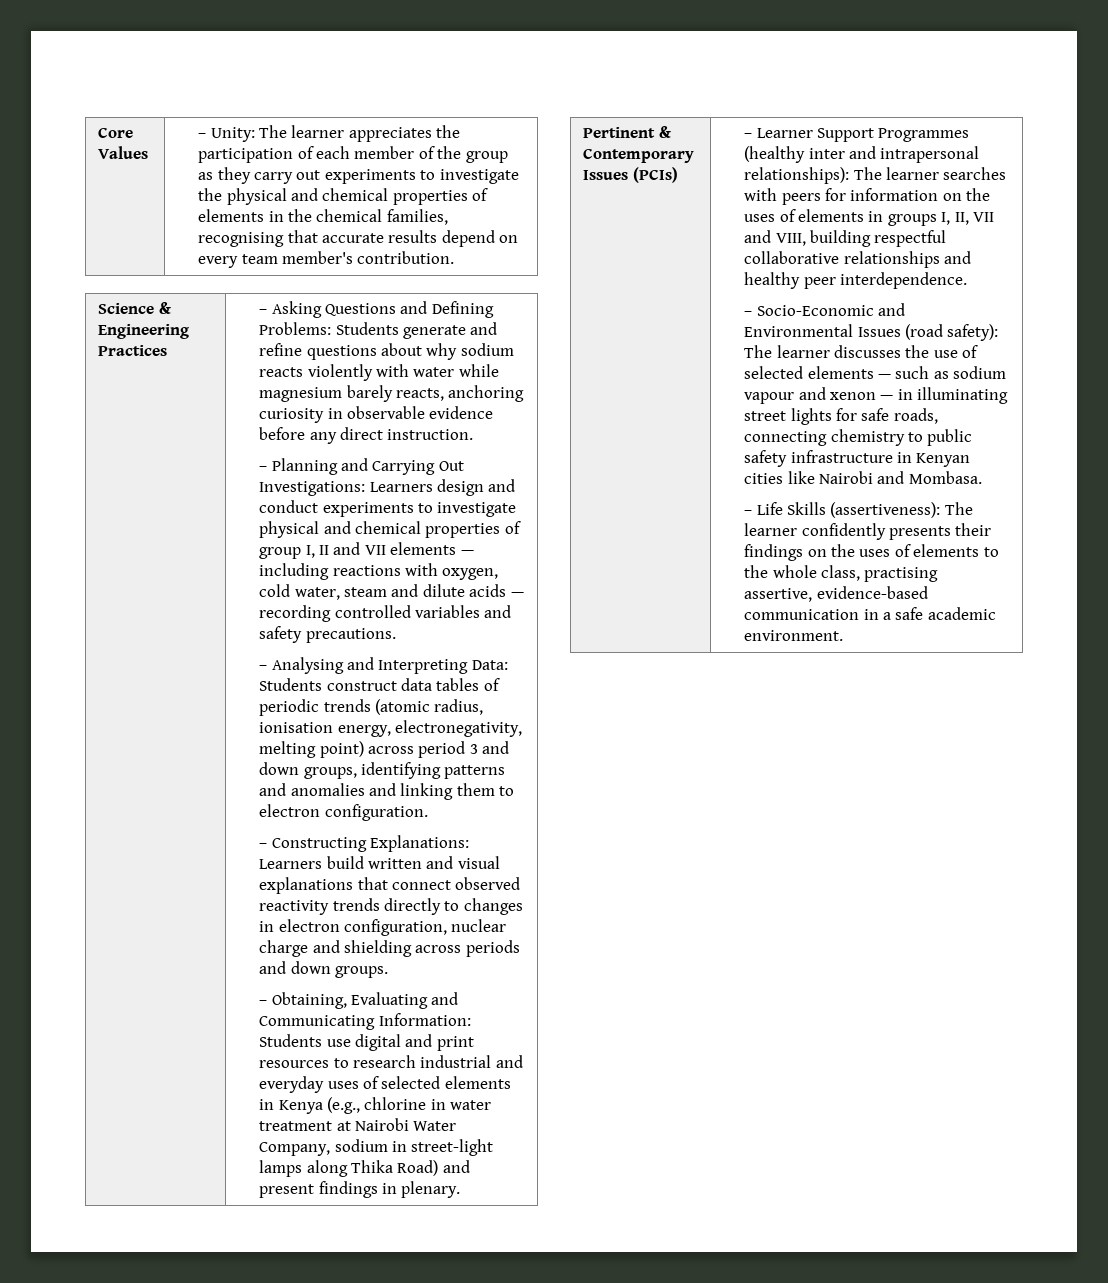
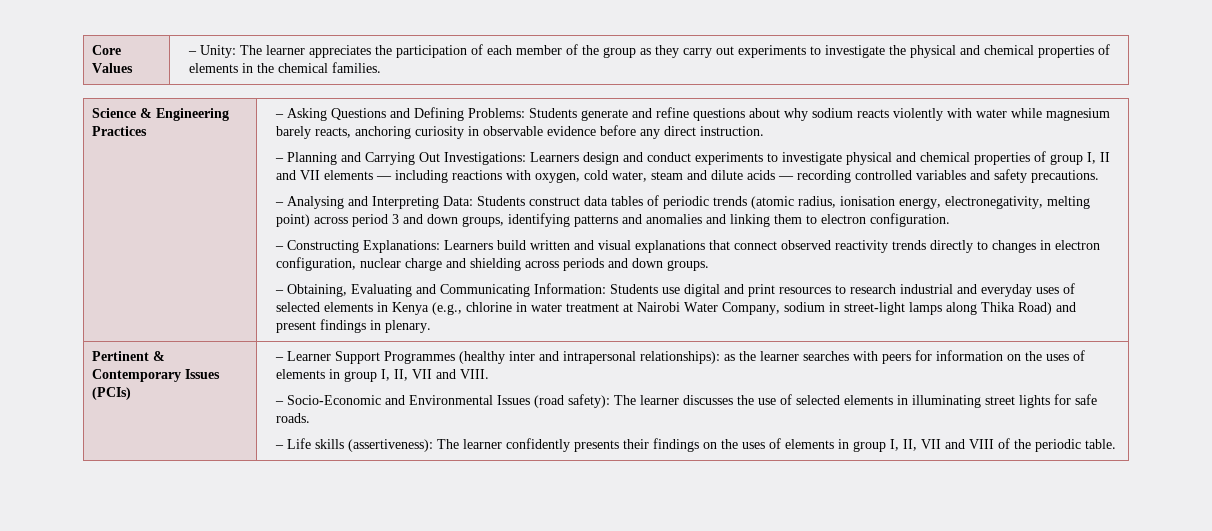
- – Unity: The learner appreciates the participation of each member of the group as they carry out experiments to investigate the physical and chemical properties of elements in the chemical families, recognising that accurate results depend on every team member's contribution.
+ – Unity: The learner appreciates the participation of each member of the group as they carry out experiments to investigate the physical and chemical properties of elements in the chemical families.
- – Learner Support Programmes (healthy inter and intrapersonal relationships): The learner searches with peers for information on the uses of elements in groups I, II, VII and VIII, building respectful collaborative relationships and healthy peer interdependence.
+ – Learner Support Programmes (healthy inter and intrapersonal relationships): as the learner searches with peers for information on the uses of elements in group I, II, VII and VIII.
- – Socio-Economic and Environmental Issues (road safety): The learner discusses the use of selected elements — such as sodium vapour and xenon — in illuminating street lights for safe roads, connecting chemistry to public safety infrastructure in Kenyan cities like Nairobi and Mombasa.
+ – Socio-Economic and Environmental Issues (road safety): The learner discusses the use of selected elements in illuminating street lights for safe roads.
- – Life Skills (assertiveness): The learner confidently presents their findings on the uses of elements to the whole class, practising assertive, evidence-based communication in a safe academic environment.
+ – Life skills (assertiveness): The learner confidently presents their findings on the uses of elements in group I, II, VII and VIII of the periodic table.

